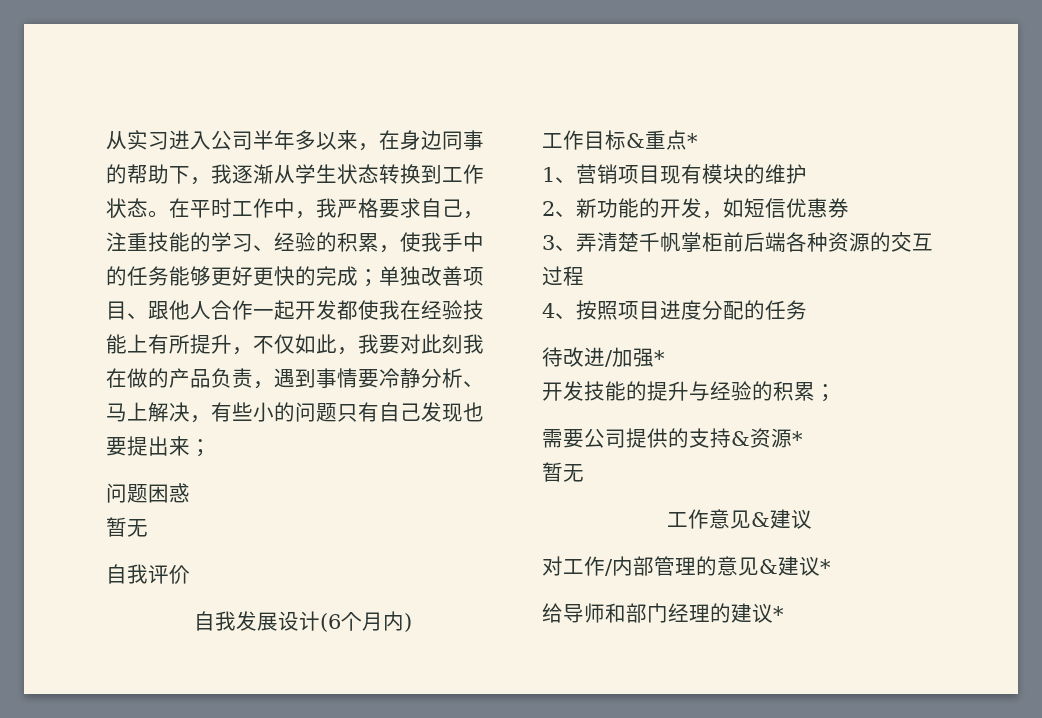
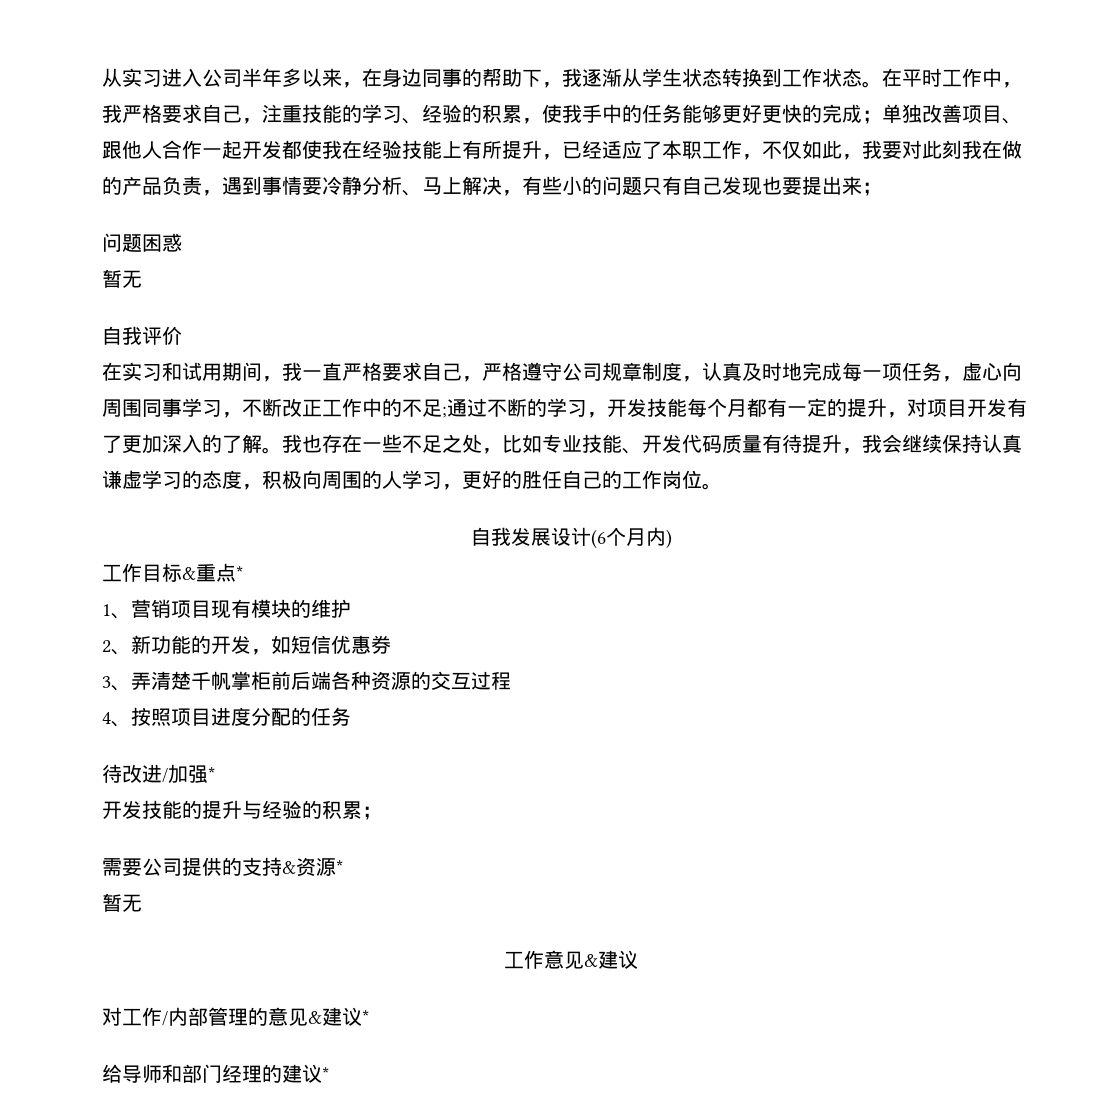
- 单独改善项目、跟他人合作一起开发都使我在经验技能上有所提升，不仅如此，我要对此刻我在做的产品负责，遇到事情要冷静分析、马上解决，有些小的问题只有自己发现也要提出来；
+ 单独改善项目、跟他人合作一起开发都使我在经验技能上有所提升，已经适应了本职工作，不仅如此，我要对此刻我在做的产品负责，遇到事情要冷静分析、马上解决，有些小的问题只有自己发现也要提出来；
+ 在实习和试用期间，我一直严格要求自己，严格遵守公司规章制度，认真及时地完成每一项任务，虚心向周围同事学习，不断改正工作中的不足;通过不断的学习，开发技能每个月都有一定的提升，对项目开发有了更加深入的了解。我也存在一些不足之处，比如专业技能、开发代码质量有待提升，我会继续保持认真谦虚学习的态度，积极向周围的人学习，更好的胜任自己的工作岗位。

